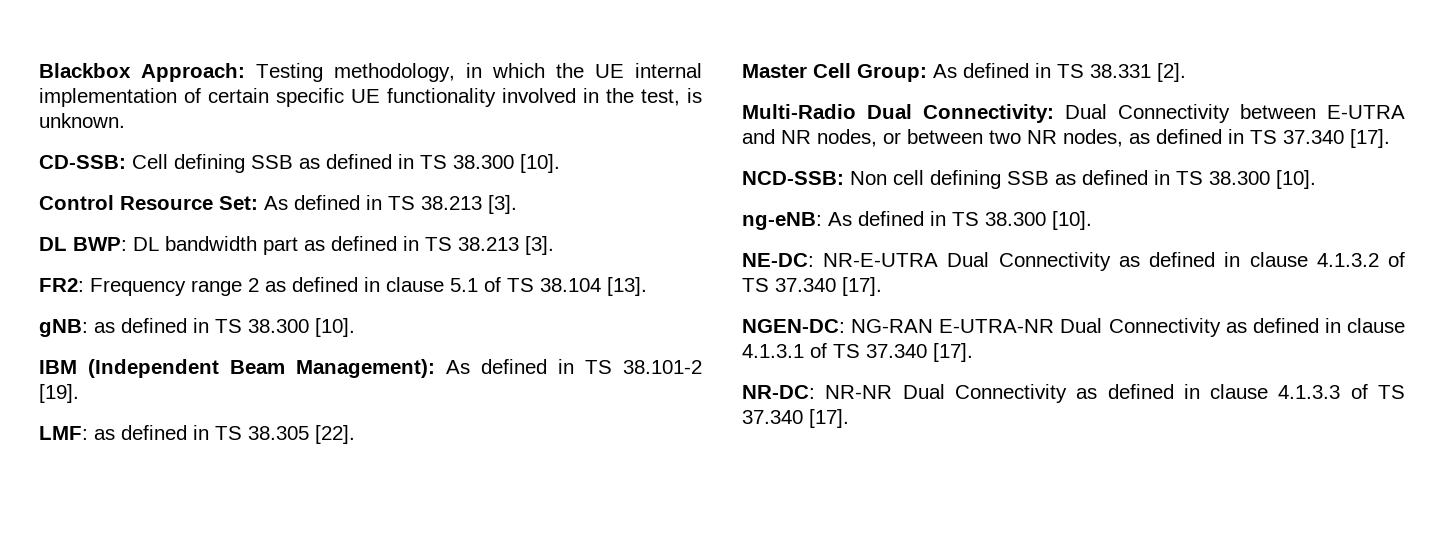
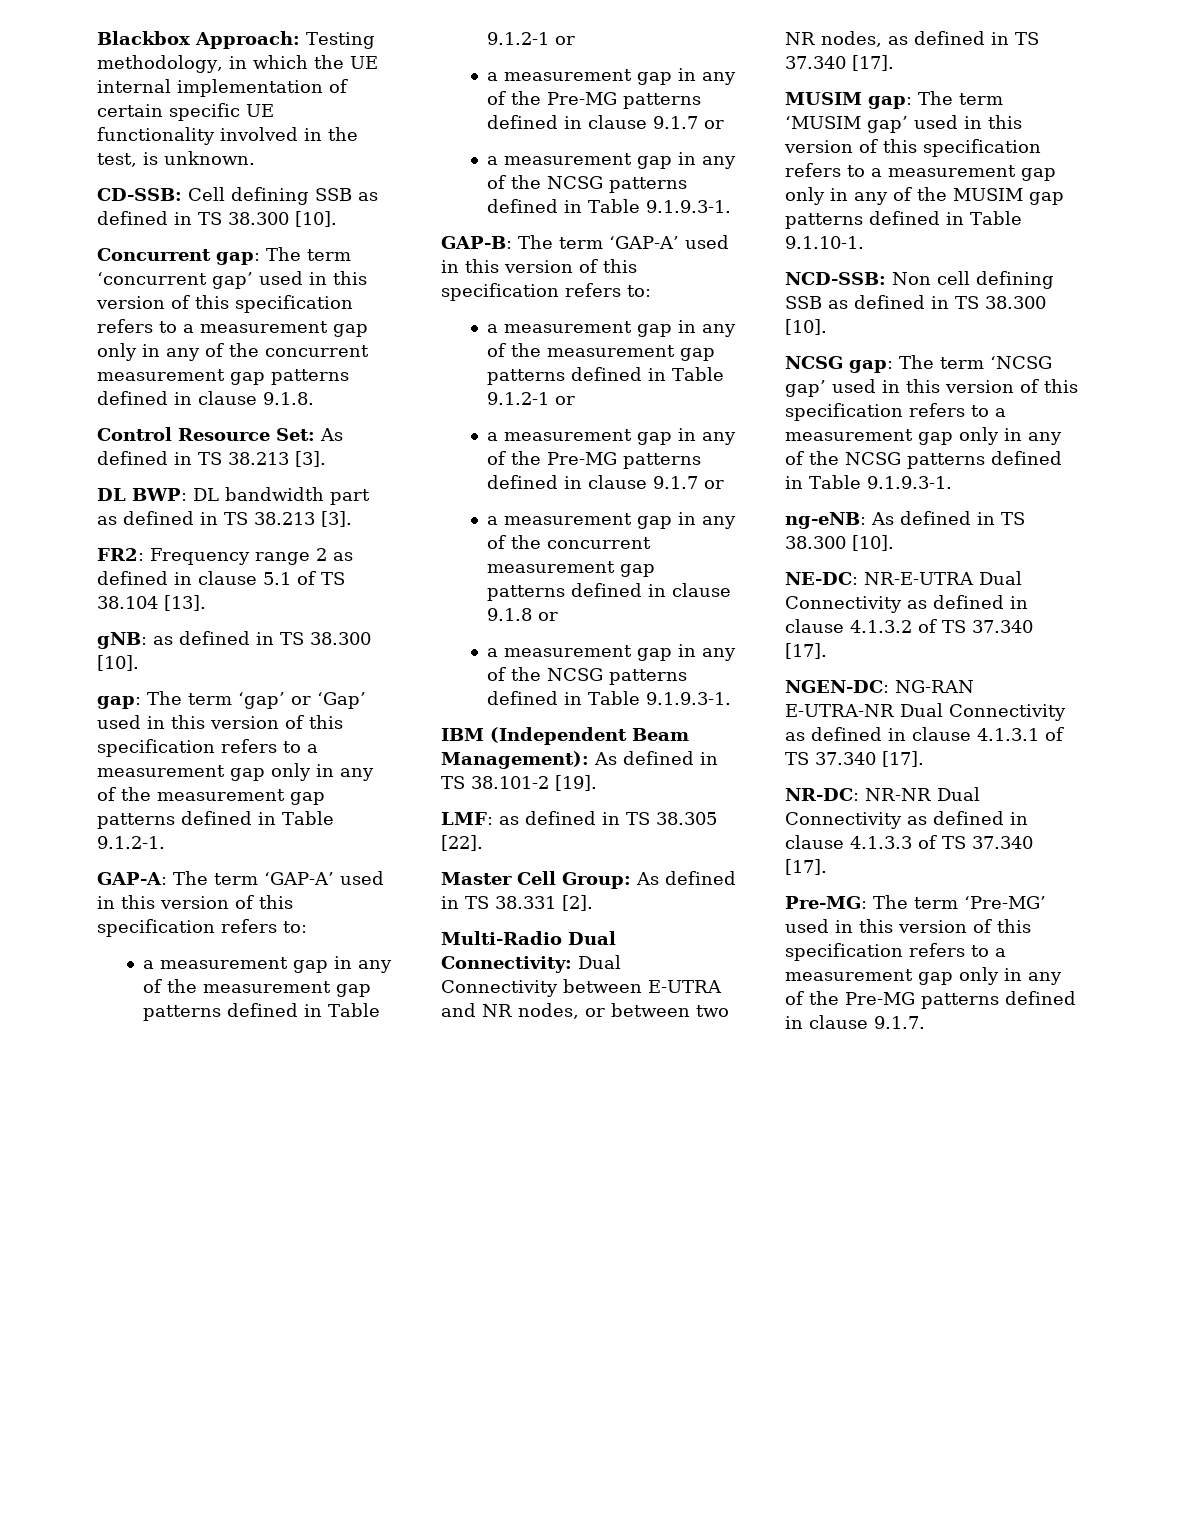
+ Concurrent gap: The term ‘concurrent gap’ used in this version of this specification refers to a measurement gap only in any of the concurrent measurement gap patterns defined in clause 9.1.8.
+ gap: The term ‘gap’ or ‘Gap’ used in this version of this specification refers to a measurement gap only in any of the measurement gap patterns defined in Table 9.1.2-1.
+ GAP-A: The term ‘GAP-A’ used in this version of this specification refers to:
+ a measurement gap in any of the measurement gap patterns defined in Table 9.1.2-1 or
+ a measurement gap in any of the Pre-MG patterns defined in clause 9.1.7 or
+ a measurement gap in any of the NCSG patterns defined in Table 9.1.9.3-1.
+ GAP-B: The term ‘GAP-A’ used in this version of this specification refers to:
+ a measurement gap in any of the measurement gap patterns defined in Table 9.1.2-1 or
+ a measurement gap in any of the Pre-MG patterns defined in clause 9.1.7 or
+ a measurement gap in any of the concurrent measurement gap patterns defined in clause 9.1.8 or
+ a measurement gap in any of the NCSG patterns defined in Table 9.1.9.3-1.
+ MUSIM gap: The term ‘MUSIM gap’ used in this version of this specification refers to a measurement gap only in any of the MUSIM gap patterns defined in Table 9.1.10-1.
+ NCSG gap: The term ‘NCSG gap’ used in this version of this specification refers to a measurement gap only in any of the NCSG patterns defined in Table 9.1.9.3-1.
+ Pre-MG: The term ‘Pre-MG’ used in this version of this specification refers to a measurement gap only in any of the Pre-MG patterns defined in clause 9.1.7.

